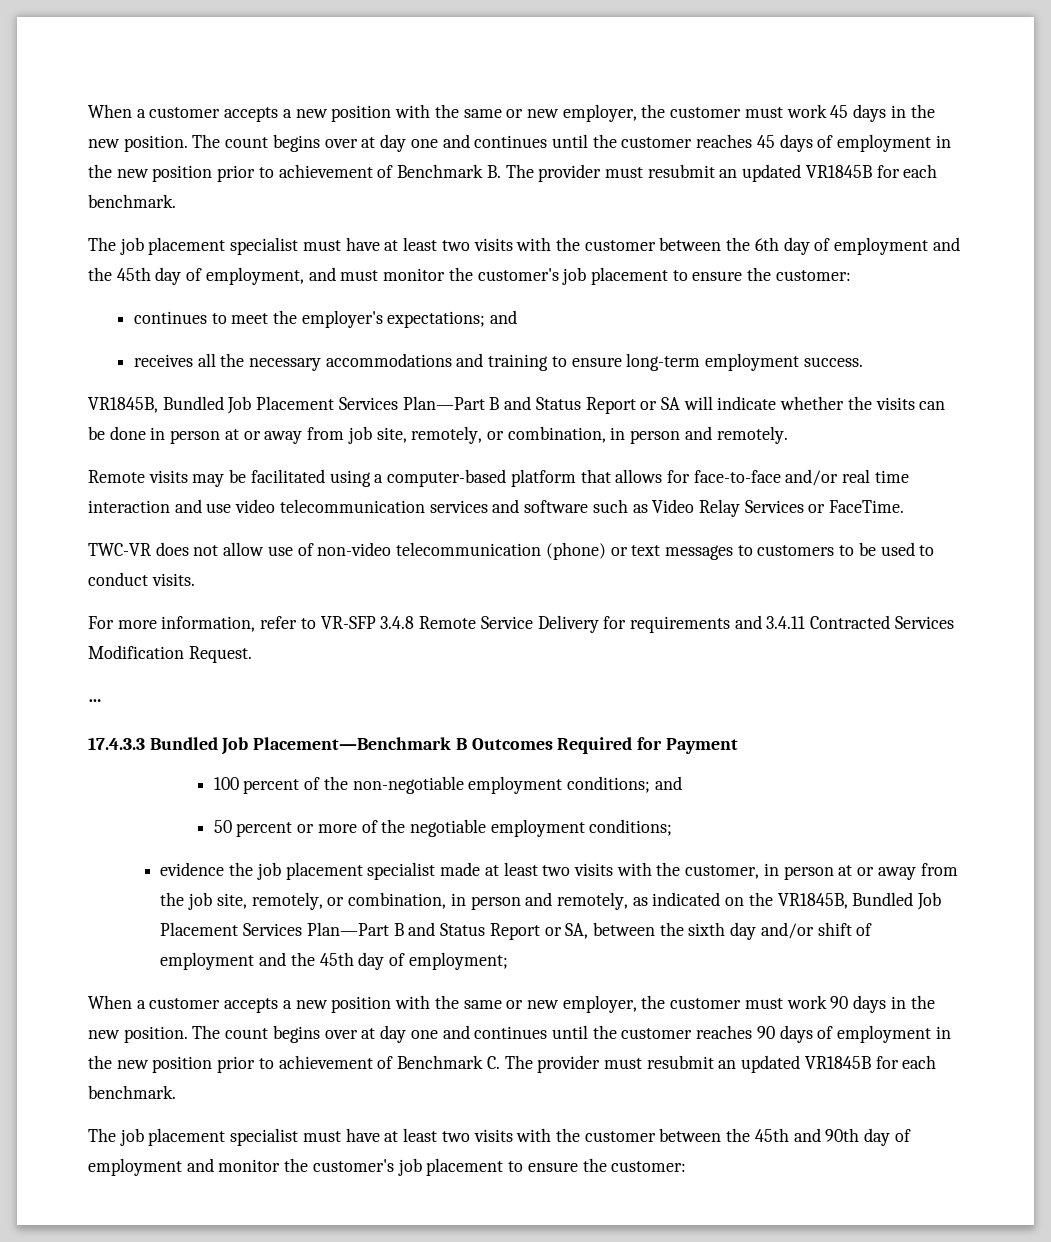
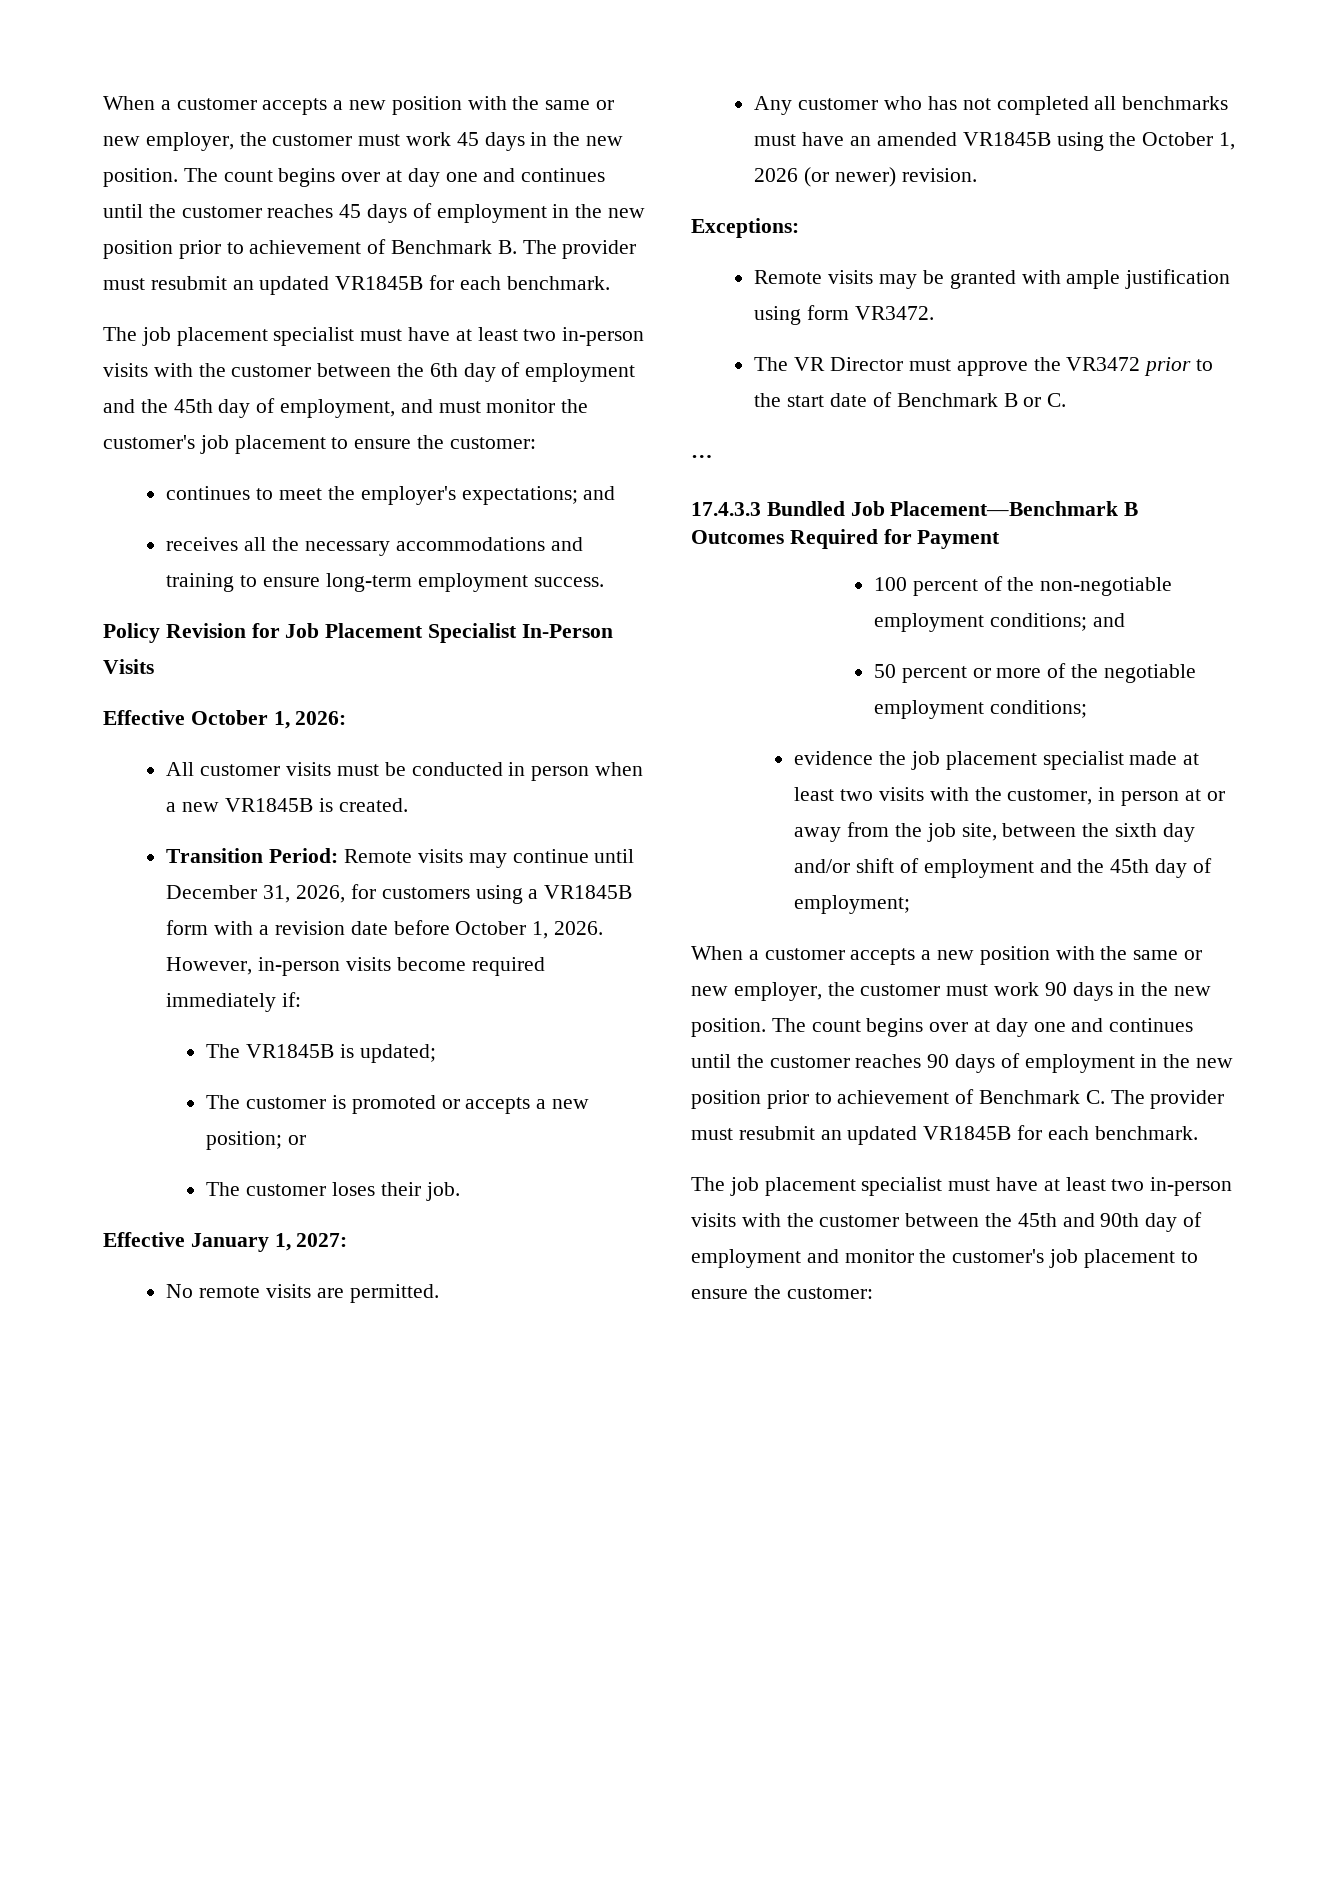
- The job placement specialist must have at least two visits with the customer between the 6th day of employment and the 45th day of employment, and must monitor the customer's job placement to ensure the customer:
+ The job placement specialist must have at least two in-person visits with the customer between the 6th day of employment and the 45th day of employment, and must monitor the customer's job placement to ensure the customer:
- VR1845B, Bundled Job Placement Services Plan—Part B and Status Report or SA will indicate whether the visits can be done in person at or away from job site, remotely, or combination, in person and remotely.
- Remote visits may be facilitated using a computer-based platform that allows for face-to-face and/or real time interaction and use video telecommunication services and software such as Video Relay Services or FaceTime.
- TWC-VR does not allow use of non-video telecommunication (phone) or text messages to customers to be used to conduct visits.
- For more information, refer to VR-SFP 3.4.8 Remote Service Delivery for requirements and 3.4.11 Contracted Services Modification Request.
+ Policy Revision for Job Placement Specialist In-Person Visits
+ Effective October 1, 2026:
+ All customer visits must be conducted in person when a new VR1845B is created.
+ Transition Period: Remote visits may continue until December 31, 2026, for customers using a VR1845B form with a revision date before October 1, 2026. However, in-person visits become required immediately if:
+ The VR1845B is updated;
+ The customer is promoted or accepts a new position; or
+ The customer loses their job.
+ Effective January 1, 2027:
+ No remote visits are permitted.
+ Any customer who has not completed all benchmarks must have an amended VR1845B using the October 1, 2026 (or newer) revision.
+ Exceptions:
+ Remote visits may be granted with ample justification using form VR3472.
+ The VR Director must approve the VR3472 prior to the start date of Benchmark B or C.
- evidence the job placement specialist made at least two visits with the customer, in person at or away from the job site, remotely, or combination, in person and remotely, as indicated on the VR1845B, Bundled Job Placement Services Plan—Part B and Status Report or SA, between the sixth day and/or shift of employment and the 45th day of employment;
+ evidence the job placement specialist made at least two visits with the customer, in person at or away from the job site, between the sixth day and/or shift of employment and the 45th day of employment;
- The job placement specialist must have at least two visits with the customer between the 45th and 90th day of employment and monitor the customer's job placement to ensure the customer:
+ The job placement specialist must have at least two in-person visits with the customer between the 45th and 90th day of employment and monitor the customer's job placement to ensure the customer:

